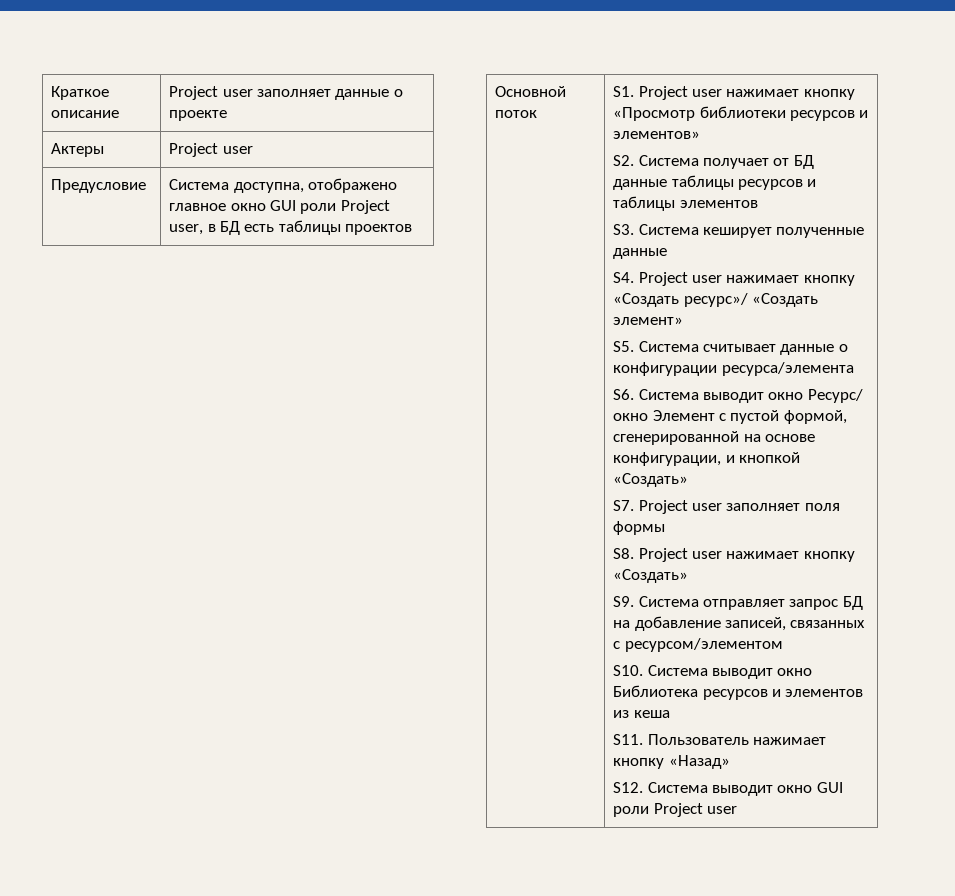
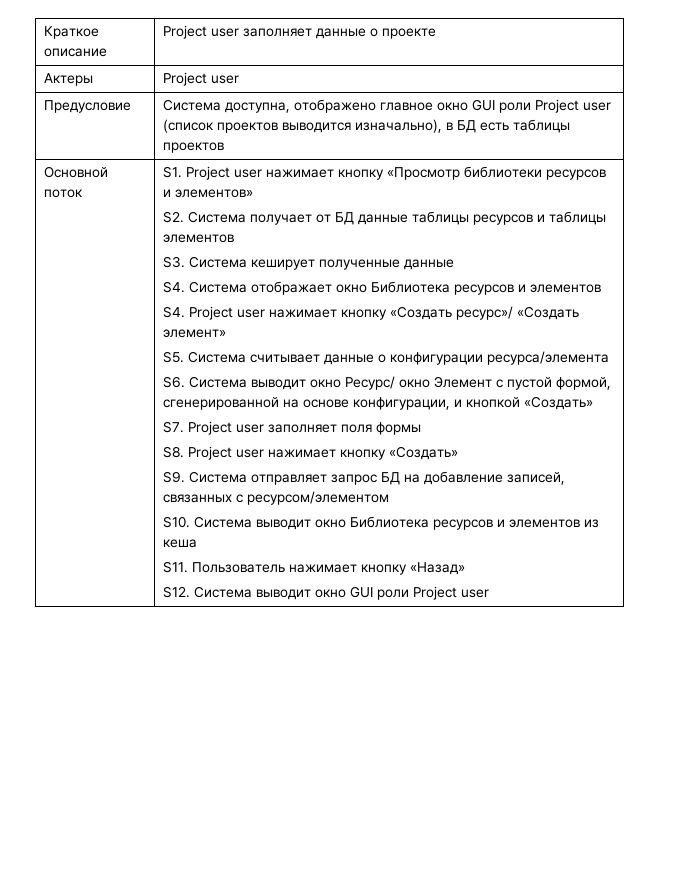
- Предусловие | Система доступна, отображено главное окно GUI роли Project user, в БД есть таблицы проектов
+ Предусловие | Система доступна, отображено главное окно GUI роли Project user (список проектов выводится изначально), в БД есть таблицы проектов
+ S4. Система отображает окно Библиотека ресурсов и элементов

